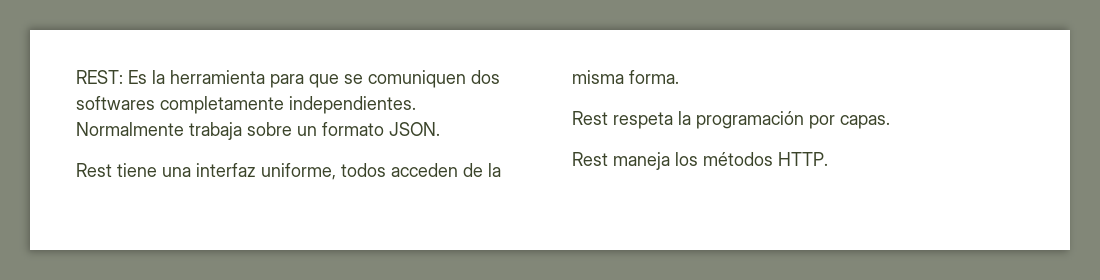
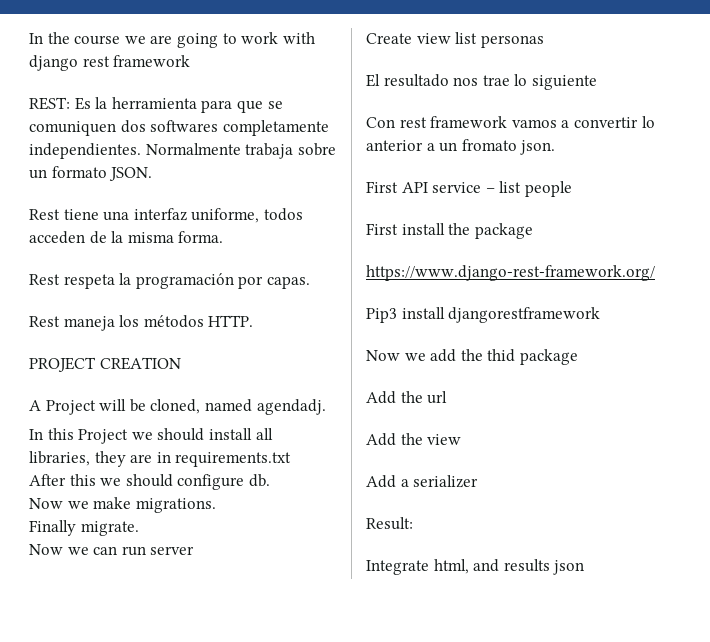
+ In the course we are going to work with django rest framework
+ PROJECT CREATION
+ A Project will be cloned, named agendadj.
+ In this Project we should install all libraries, they are in requirements.txt
+ After this we should configure db.
+ Now we make migrations.
+ Finally migrate.
+ Now we can run server
+ Create view list personas
+ El resultado nos trae lo siguiente
+ Con rest framework vamos a convertir lo anterior a un fromato json.
+ First API service – list people
+ First install the package
+ https://www.django-rest-framework.org/
+ Pip3 install djangorestframework
+ Now we add the thid package
+ Add the url
+ Add the view
+ Add a serializer
+ Result:
+ Integrate html, and results json

